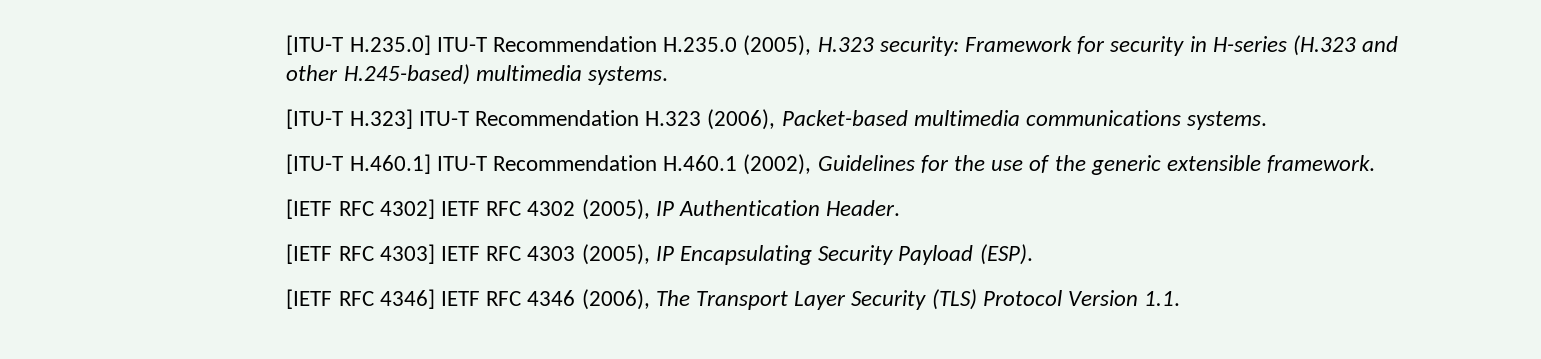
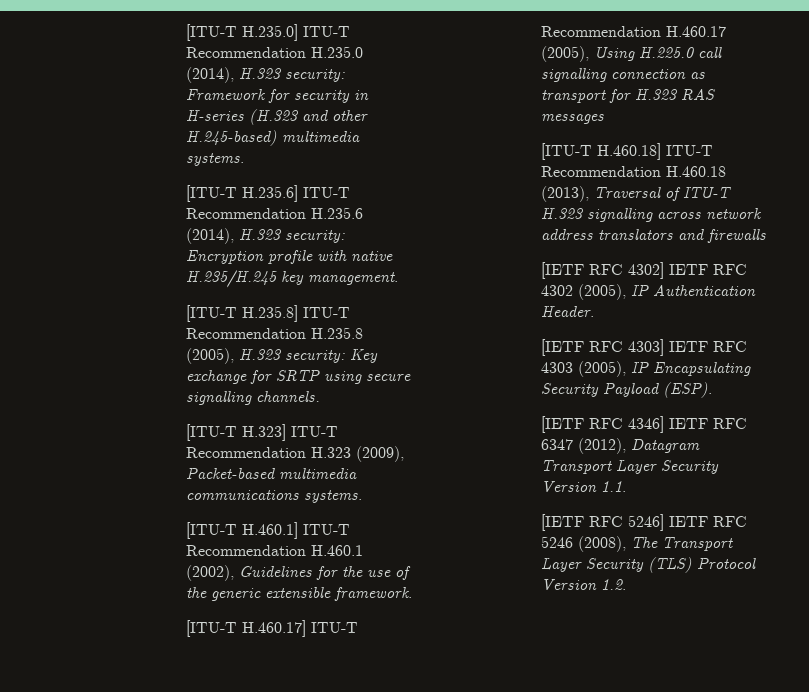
- [ITU-T H.235.0] ITU-T Recommendation H.235.0 (2005), H.323 security: Framework for security in H-series (H.323 and other H.245-based) multimedia systems.
+ [ITU-T H.235.0] ITU-T Recommendation H.235.0 (2014), H.323 security: Framework for security in H-series (H.323 and other H.245-based) multimedia systems.
+ [ITU-T H.235.6] ITU-T Recommendation H.235.6 (2014), H.323 security: Encryption profile with native H.235/H.245 key management.
+ [ITU-T H.235.8] ITU-T Recommendation H.235.8 (2005), H.323 security: Key exchange for SRTP using secure signalling channels.
- [ITU-T H.323] ITU-T Recommendation H.323 (2006), Packet-based multimedia communications systems.
+ [ITU-T H.323] ITU-T Recommendation H.323 (2009), Packet-based multimedia communications systems.
+ [ITU-T H.460.17] ITU-T Recommendation H.460.17 (2005), Using H.225.0 call signalling connection as transport for H.323 RAS messages
+ [ITU-T H.460.18] ITU-T Recommendation H.460.18 (2013), Traversal of ITU-T H.323 signalling across network address translators and firewalls
- [IETF RFC 4346] IETF RFC 4346 (2006), The Transport Layer Security (TLS) Protocol Version 1.1.
+ [IETF RFC 4346] IETF RFC 6347 (2012), Datagram Transport Layer Security Version 1.1.
+ [IETF RFC 5246] IETF RFC 5246 (2008), The Transport Layer Security (TLS) Protocol Version 1.2.

